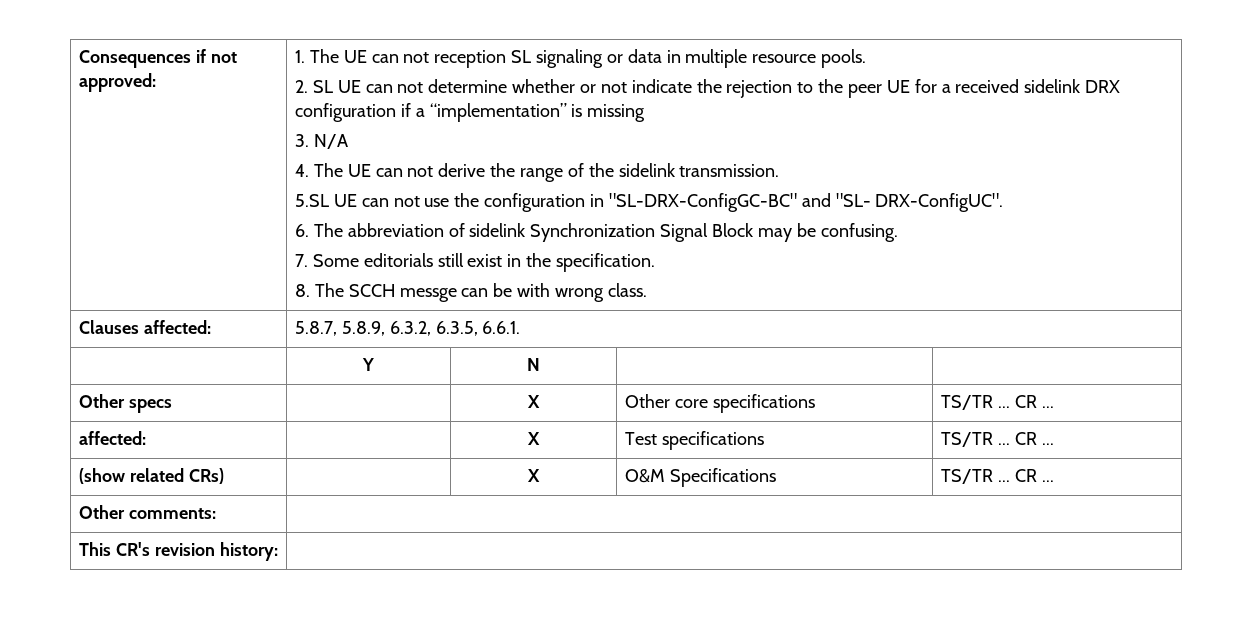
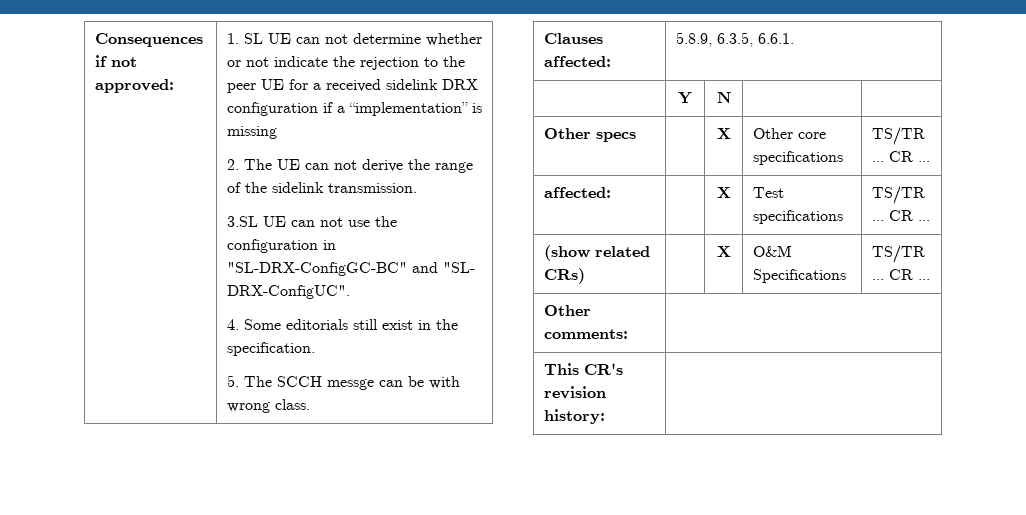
- 1. The UE can not reception SL signaling or data in multiple resource pools.
- 2. SL UE can not determine whether or not indicate the rejection to the peer UE for a received sidelink DRX configuration if a “implementation” is missing
+ 1. SL UE can not determine whether or not indicate the rejection to the peer UE for a received sidelink DRX configuration if a “implementation” is missing
- 3. N/A
- 4. The UE can not derive the range of the sidelink transmission.
+ 2. The UE can not derive the range of the sidelink transmission.
- 5.SL UE can not use the configuration in "SL-DRX-ConfigGC-BC" and "SL- DRX-ConfigUC".
+ 3.SL UE can not use the configuration in "SL-DRX-ConfigGC-BC" and "SL- DRX-ConfigUC".
- 6. The abbreviation of sidelink Synchronization Signal Block may be confusing.
- 7. Some editorials still exist in the specification.
+ 4. Some editorials still exist in the specification.
- 8. The SCCH messge can be with wrong class.
+ 5. The SCCH messge can be with wrong class.
- Clauses affected: | 5.8.7, 5.8.9, 6.3.2, 6.3.5, 6.6.1.
+ Clauses affected: | 5.8.9, 6.3.5, 6.6.1.

